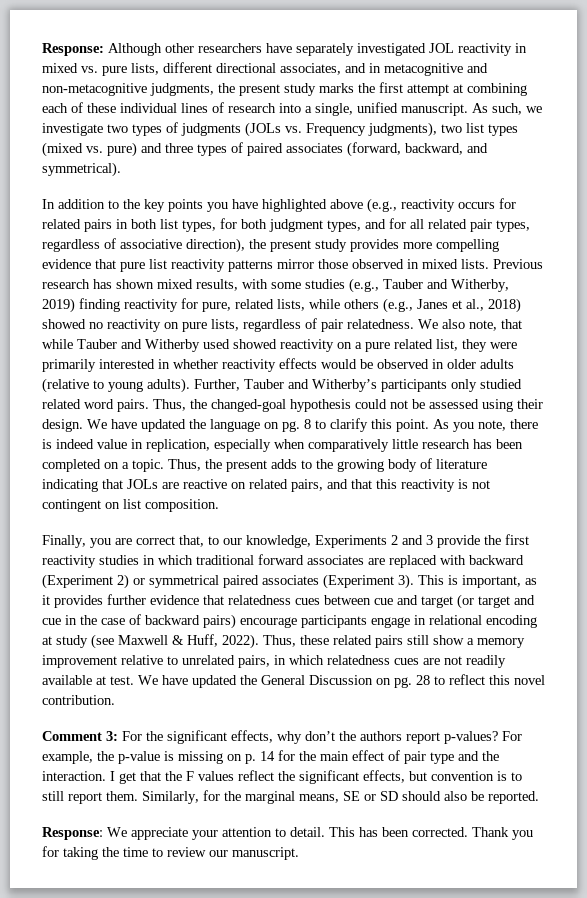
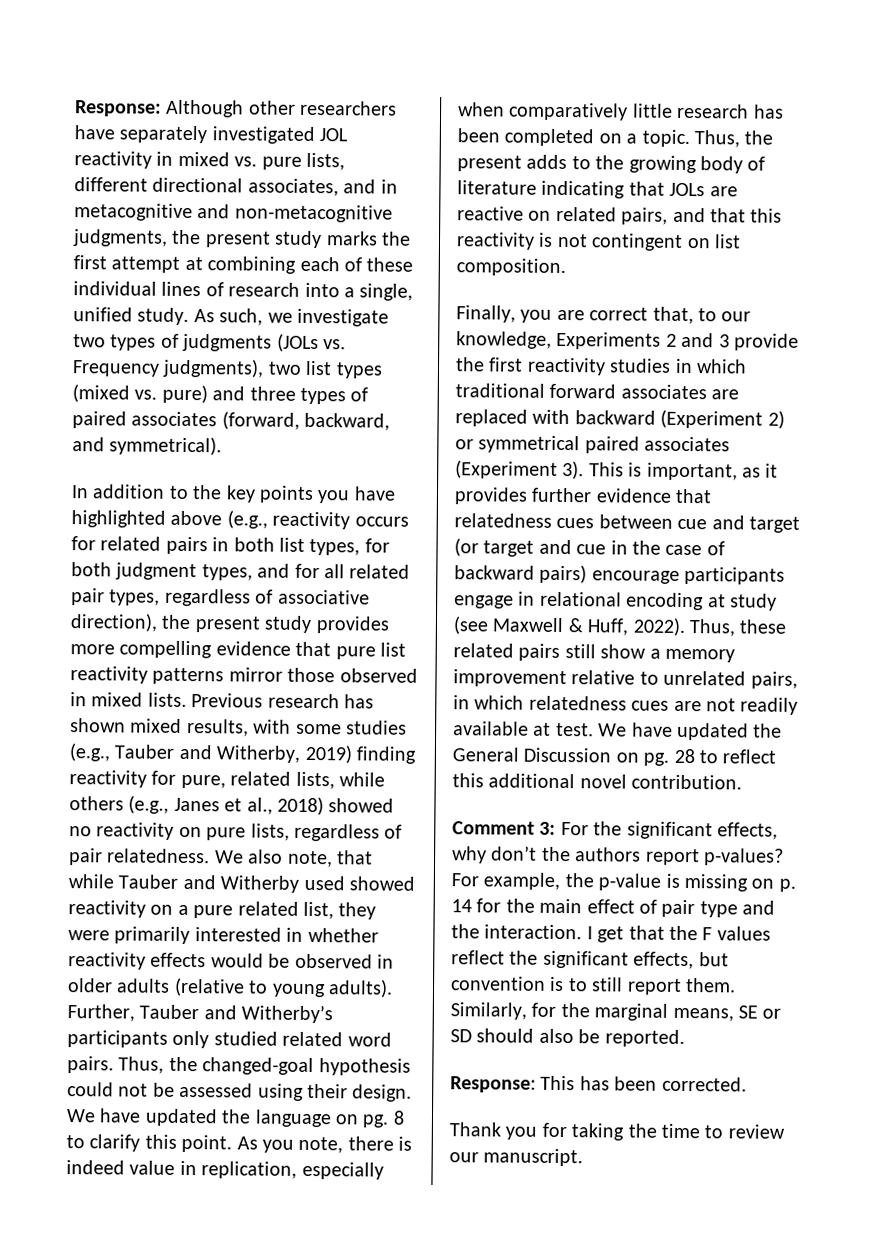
- Response: Although other researchers have separately investigated JOL reactivity in mixed vs. pure lists, different directional associates, and in metacognitive and non-metacognitive judgments, the present study marks the first attempt at combining each of these individual lines of research into a single, unified manuscript.
+ Response: Although other researchers have separately investigated JOL reactivity in mixed vs. pure lists, different directional associates, and in metacognitive and non-metacognitive judgments, the present study marks the first attempt at combining each of these individual lines of research into a single, unified study.
- 28 to reflect this novel contribution.
+ 28 to reflect this additional novel contribution.
- Response: We appreciate your attention to detail. This has been corrected. Thank you for taking the time to review our manuscript.
+ Response: This has been corrected.
+ Thank you for taking the time to review our manuscript.

